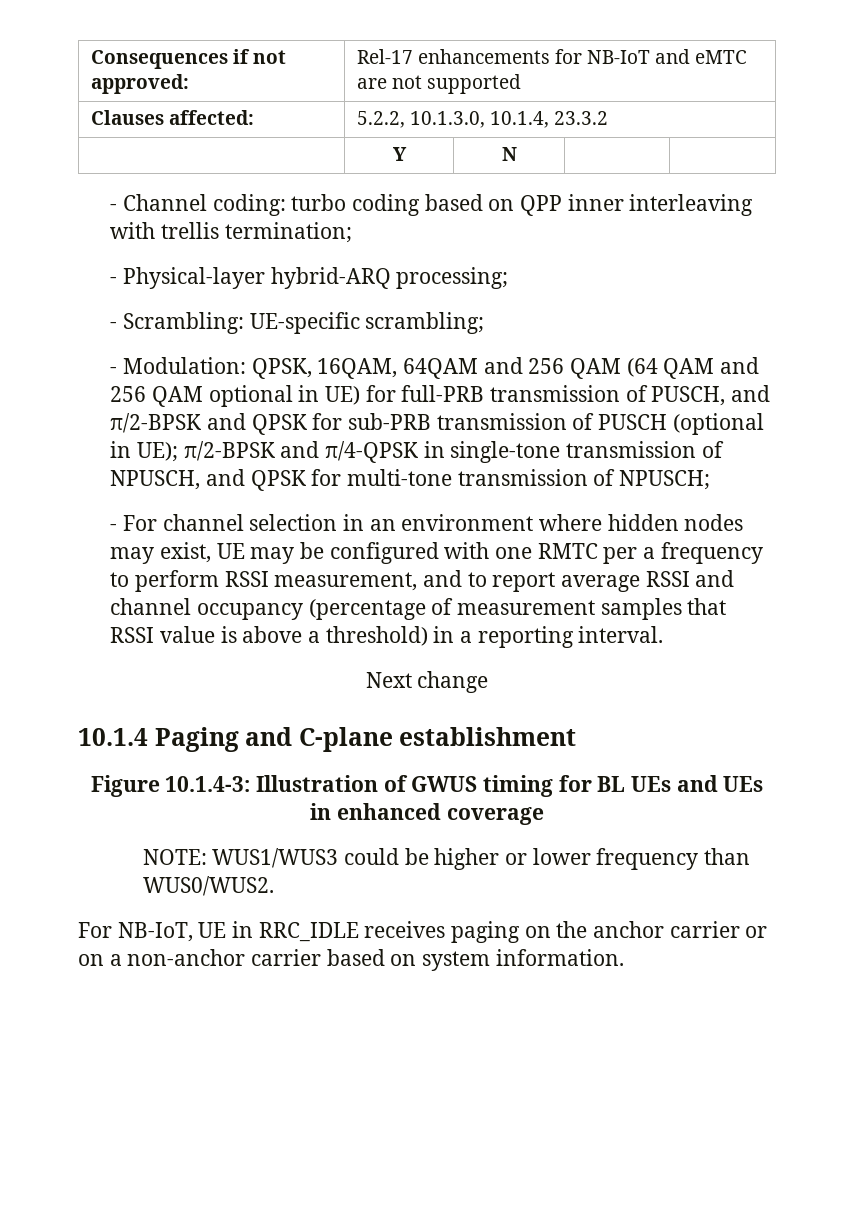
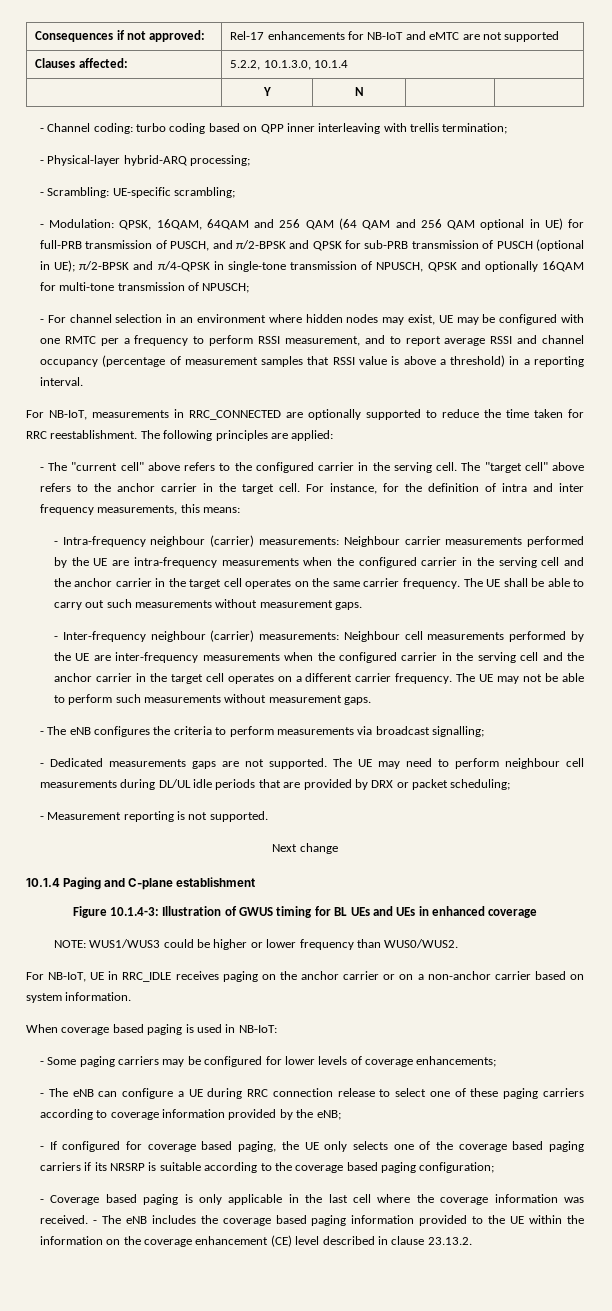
- Clauses affected: | 5.2.2, 10.1.3.0, 10.1.4, 23.3.2
+ Clauses affected: | 5.2.2, 10.1.3.0, 10.1.4
- - Modulation: QPSK, 16QAM, 64QAM and 256 QAM (64 QAM and 256 QAM optional in UE) for full-PRB transmission of PUSCH, and π/2-BPSK and QPSK for sub-PRB transmission of PUSCH (optional in UE); π/2-BPSK and π/4-QPSK in single-tone transmission of NPUSCH, and QPSK for multi-tone transmission of NPUSCH;
+ - Modulation: QPSK, 16QAM, 64QAM and 256 QAM (64 QAM and 256 QAM optional in UE) for full-PRB transmission of PUSCH, and π/2-BPSK and QPSK for sub-PRB transmission of PUSCH (optional in UE); π/2-BPSK and π/4-QPSK in single-tone transmission of NPUSCH, QPSK and optionally 16QAM for multi-tone transmission of NPUSCH;
+ For NB-IoT, measurements in RRC_CONNECTED are optionally supported to reduce the time taken for RRC reestablishment. The following principles are applied:
+ - The "current cell" above refers to the configured carrier in the serving cell. The "target cell" above refers to the anchor carrier in the target cell. For instance, for the definition of intra and inter frequency measurements, this means:
+ - Intra-frequency neighbour (carrier) measurements: Neighbour carrier measurements performed by the UE are intra-frequency measurements when the configured carrier in the serving cell and the anchor carrier in the target cell operates on the same carrier frequency. The UE shall be able to carry out such measurements without measurement gaps.
+ - Inter-frequency neighbour (carrier) measurements: Neighbour cell measurements performed by the UE are inter-frequency measurements when the configured carrier in the serving cell and the anchor carrier in the target cell operates on a different carrier frequency. The UE may not be able to perform such measurements without measurement gaps.
+ - The eNB configures the criteria to perform measurements via broadcast signalling;
+ - Dedicated measurements gaps are not supported. The UE may need to perform neighbour cell measurements during DL/UL idle periods that are provided by DRX or packet scheduling;
+ - Measurement reporting is not supported.
+ When coverage based paging is used in NB-IoT:
+ - Some paging carriers may be configured for lower levels of coverage enhancements;
+ - The eNB can configure a UE during RRC connection release to select one of these paging carriers according to coverage information provided by the eNB;
+ - If configured for coverage based paging, the UE only selects one of the coverage based paging carriers if its NRSRP is suitable according to the coverage based paging configuration;
+ - Coverage based paging is only applicable in the last cell where the coverage information was received. - The eNB includes the coverage based paging information provided to the UE within the information on the coverage enhancement (CE) level described in clause 23.13.2.

